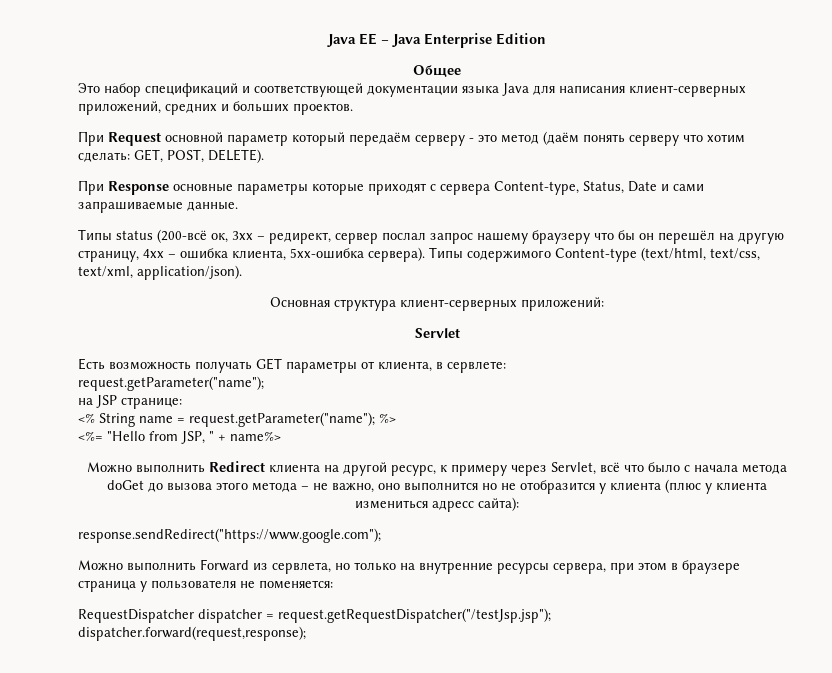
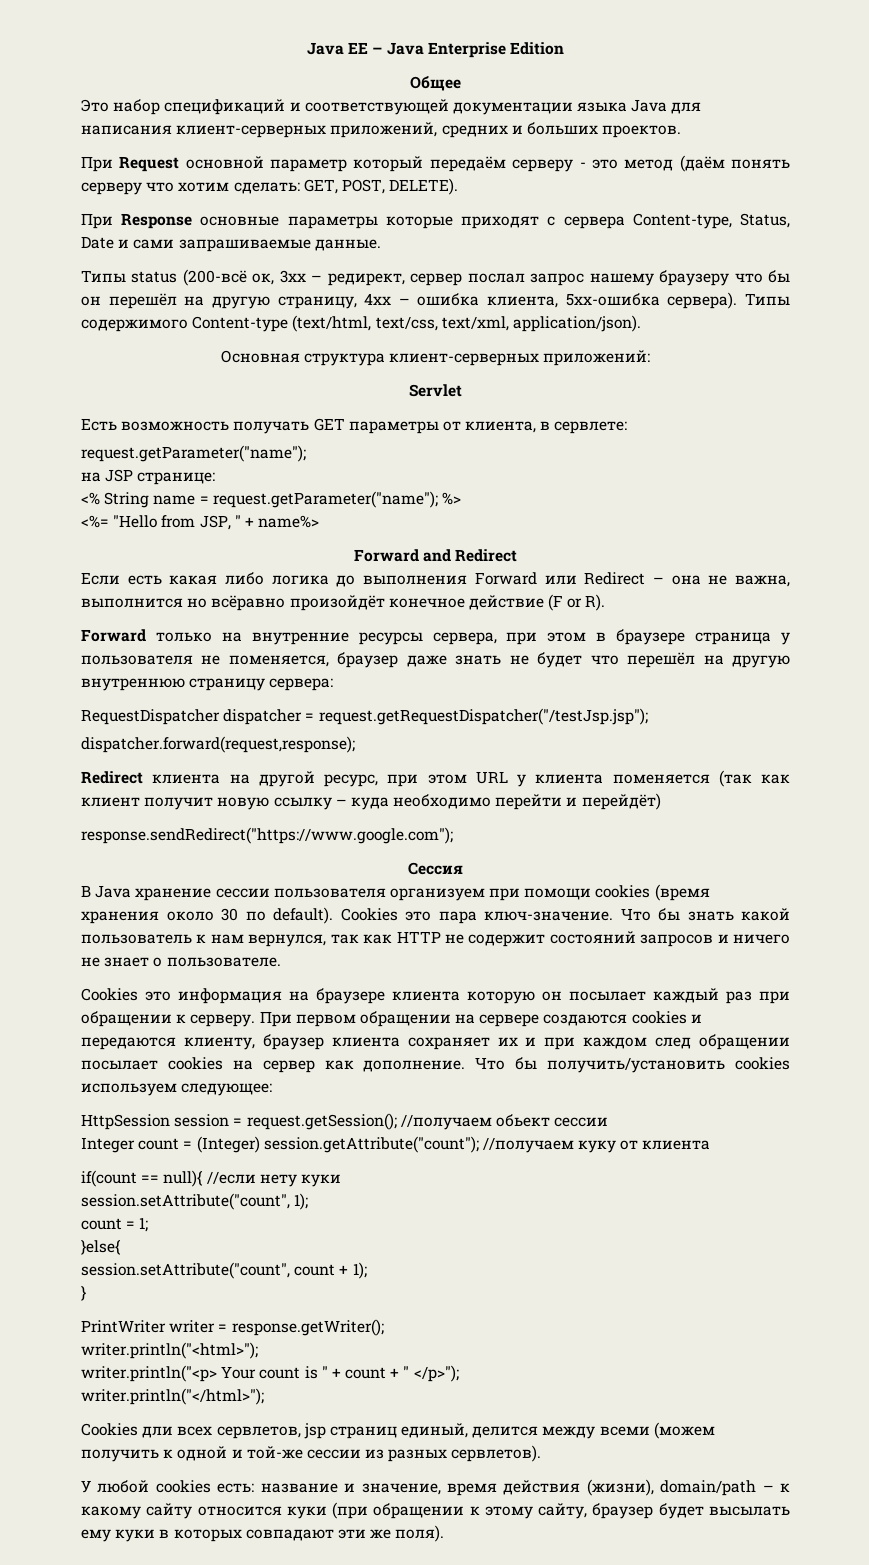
- Можно выполнить Redirect клиента на другой ресурс, к примеру через Servlet, всё что было с начала метода doGet до вызова этого метода – не важно, оно выполнится но не отобразится у клиента (плюс у клиента измениться адресс сайта):
- response.sendRedirect("https://www.google.com");
- Можно выполнить Forward из сервлета, но только на внутренние ресурсы сервера, при этом в браузере страница у пользователя не поменяется:
+ Forward and Redirect
+ Если есть какая либо логика до выполнения Forward или Redirect – она не важна, выполнится но всёравно произойдёт конечное действие (F or R).
+ Forward только на внутренние ресурсы сервера, при этом в браузере страница у пользователя не поменяется, браузер даже знать не будет что перешёл на другую внутреннюю cтраницу сервера:
+ Redirect клиента на другой ресурс, при этом URL у клиента поменяется (так как клиент получит новую ссылку – куда необходимо перейти и перейдёт)
+ response.sendRedirect("https://www.google.com");
+ Сессия
+ В Java хранение сессии пользователя организуем при помощи cookies (время хранения около 30 по default). Cookies это пара ключ-значение. Что бы знать какой пользователь к нам вернулся, так как HTTP не содержит состояний запросов и ничего не знает о пользователе.
+ Cookies это информация на браузере клиента которую он посылает каждый раз при обращении к серверу. При первом обращении на сервере создаются cookies и передаются клиенту, браузер клиента сохраняет их и при каждом след обращении посылает cookies на сервер как дополнение. Что бы получить/установить cookies используем следующее:
+ HttpSession session = request.getSession(); //получаем обьект сессии
+ Integer count = (Integer) session.getAttribute("count"); //получаем куку от клиента
+ if(count == null){ //если нету куки
+ session.setAttribute("count", 1);
+ count = 1;
+ }else{
+ session.setAttribute("count", count + 1);
+ }
+ PrintWriter writer = response.getWriter();
+ writer.println("<html>");
+ writer.println("<p> Your count is " + count + " </p>");
+ writer.println("</html>");
+ Cookies дли всех сервлетов, jsp страниц единый, делится между всеми (можем получить к одной и той-же сессии из разных сервлетов).
+ У любой cookies есть: название и значение, время действия (жизни), domain/path – к какому сайту относится куки (при обращении к этому сайту, браузер будет высылать ему куки в которых совпадают эти же поля).

